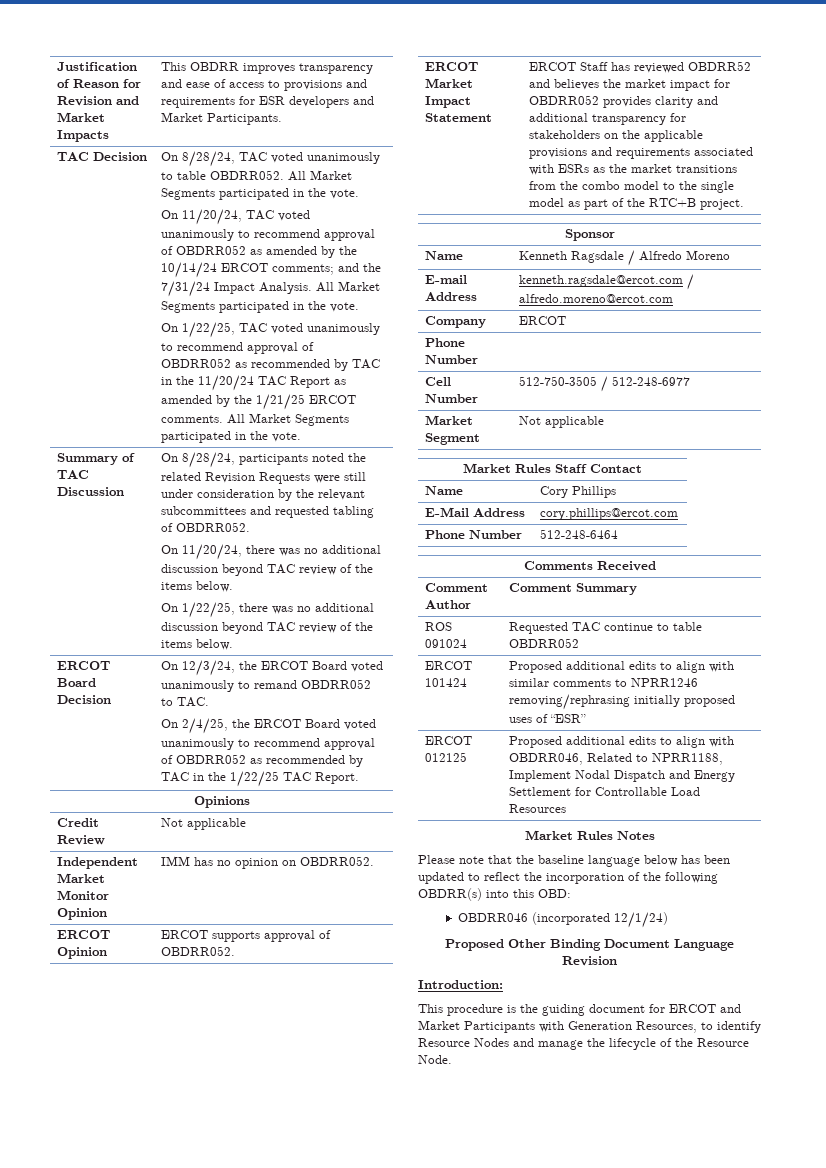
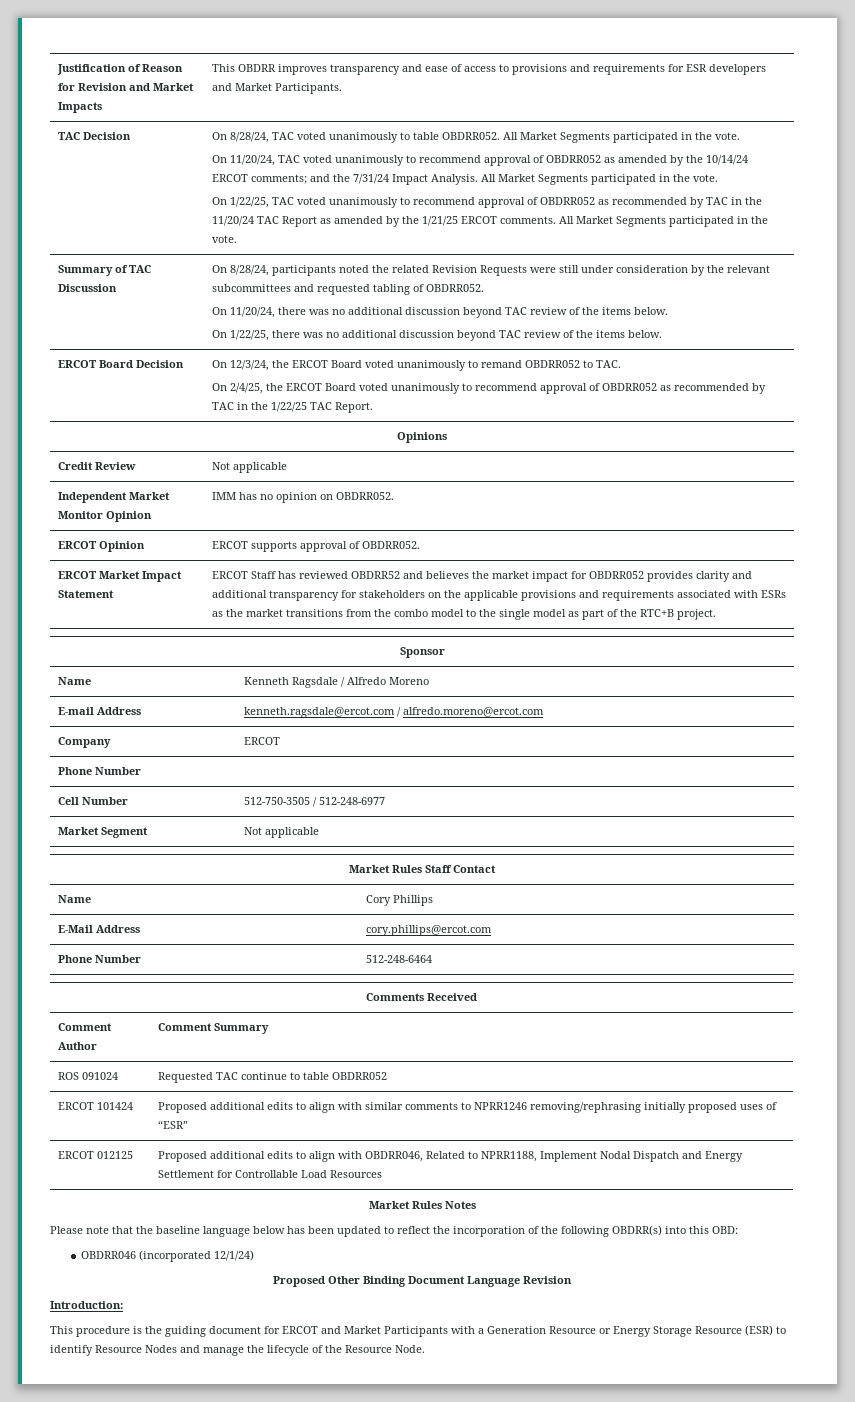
- This procedure is the guiding document for ERCOT and Market Participants with Generation Resources, to identify Resource Nodes and manage the lifecycle of the Resource Node.
+ This procedure is the guiding document for ERCOT and Market Participants with a Generation Resource or Energy Storage Resource (ESR) to identify Resource Nodes and manage the lifecycle of the Resource Node.

